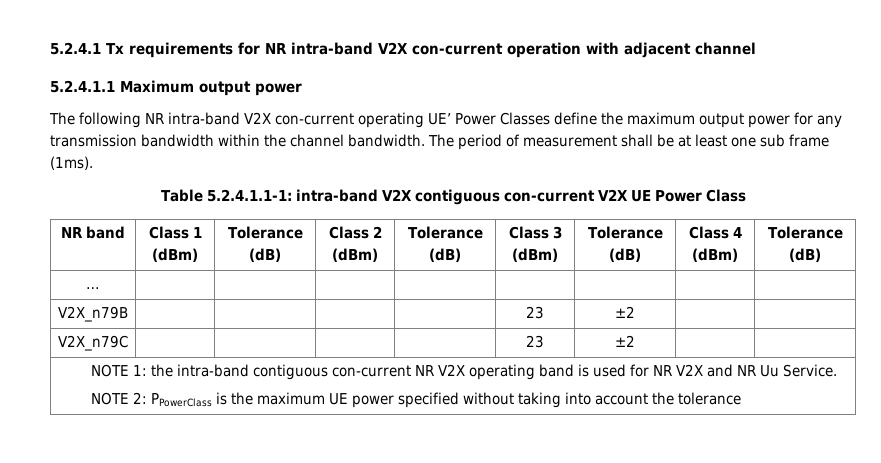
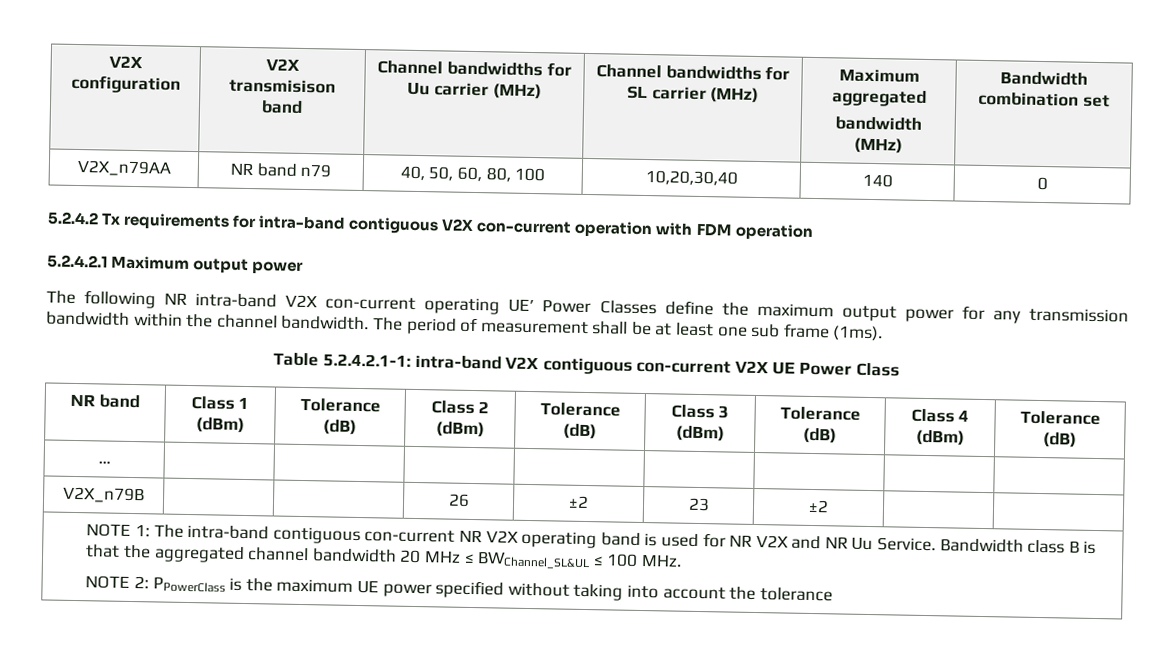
- 5.2.4.1 Tx requirements for NR intra-band V2X con-current operation with adjacent channel
- 5.2.4.1.1 Maximum output power
+ V2X configuration | V2X transmisison band | Channel bandwidths for Uu carrier (MHz) | Channel bandwidths for SL carrier (MHz) | Maximum aggregated
+ bandwidth (MHz) | Bandwidth combination set
+ V2X_n79AA | NR band n79 | 40, 50, 60, 80, 100 | 10,20,30,40 | 140 | 0
+ 5.2.4.2 Tx requirements for intra-band contiguous V2X con-current operation with FDM operation
+ 5.2.4.2.1 Maximum output power
- Table 5.2.4.1.1-1: intra-band V2X contiguous con-current V2X UE Power Class
+ Table 5.2.4.2.1-1: intra-band V2X contiguous con-current V2X UE Power Class
- V2X_n79B | | | | | 23 | ±2 | |
- V2X_n79C | | | | | 23 | ±2 | |
+ V2X_n79B | | | 26 | ±2 | 23 | ±2 | |
- NOTE 1: the intra-band contiguous con-current NR V2X operating band is used for NR V2X and NR Uu Service.
+ NOTE 1: The intra-band contiguous con-current NR V2X operating band is used for NR V2X and NR Uu Service. Bandwidth class B is that the aggregated channel bandwidth 20 MHz ≤ BWChannel_SL&UL ≤ 100 MHz.

